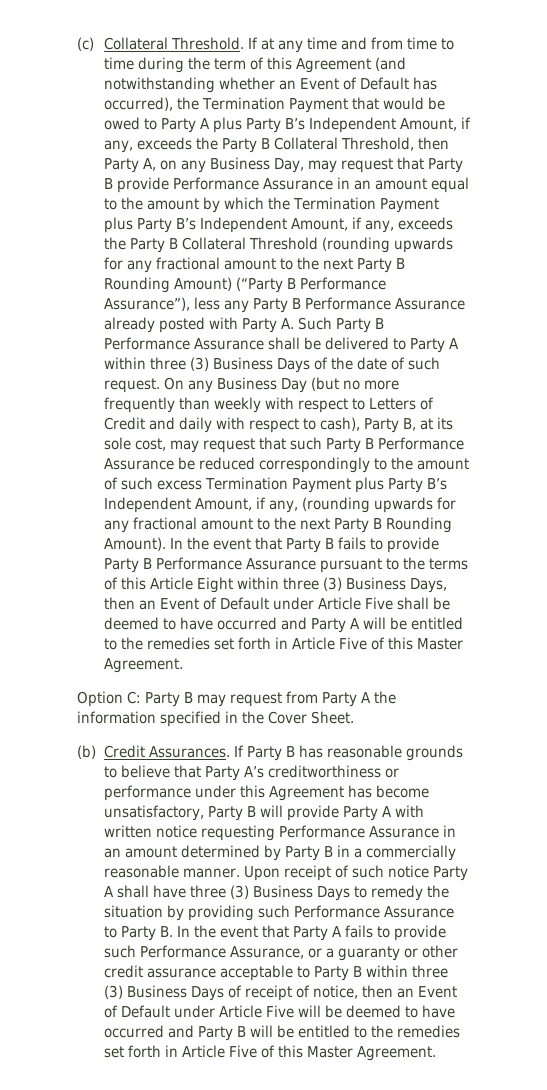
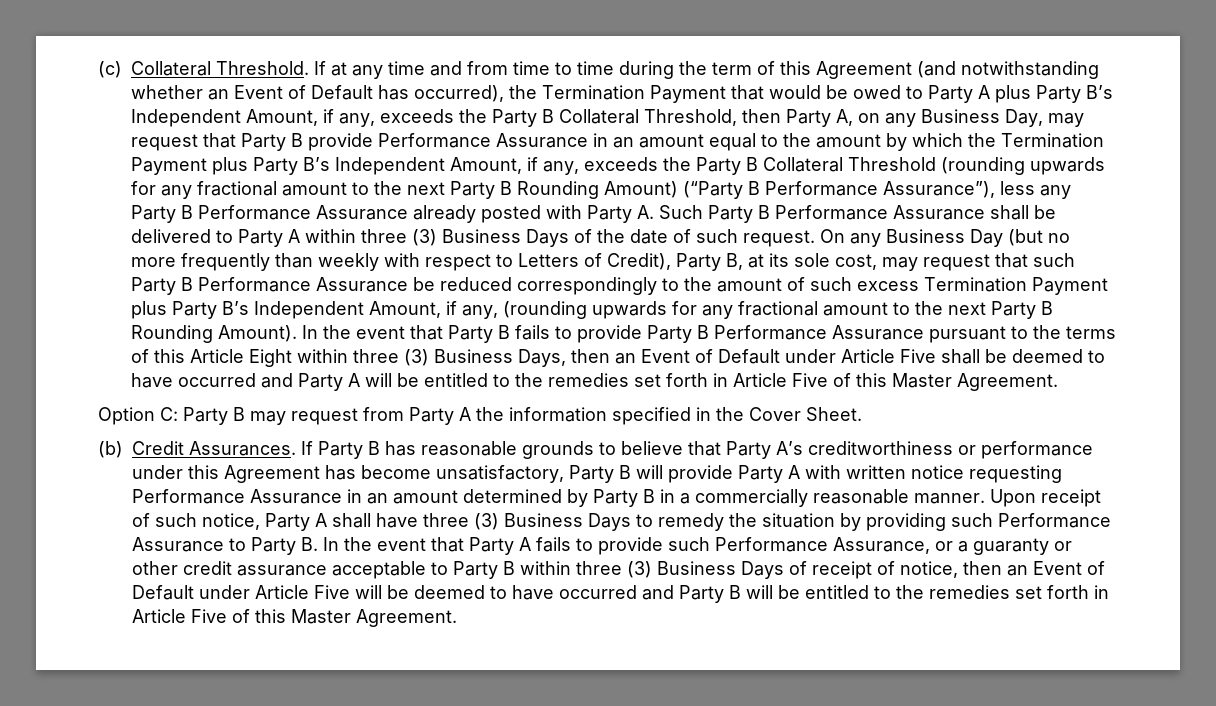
- On any Business Day (but no more frequently than weekly with respect to Letters of Credit and daily with respect to cash), Party B, at its sole cost, may request that such Party B Performance Assurance be reduced correspondingly to the amount of such excess Termination Payment plus Party B’s Independent Amount, if any, (rounding upwards for any fractional amount to the next Party B Rounding Amount).
+ On any Business Day (but no more frequently than weekly with respect to Letters of Credit), Party B, at its sole cost, may request that such Party B Performance Assurance be reduced correspondingly to the amount of such excess Termination Payment plus Party B’s Independent Amount, if any, (rounding upwards for any fractional amount to the next Party B Rounding Amount).
- Upon receipt of such notice Party A shall have three (3) Business Days to remedy the situation by providing such Performance Assurance to Party B. In the event that Party A fails to provide such Performance Assurance, or a guaranty or other credit assurance acceptable to Party B within three (3) Business Days of receipt of notice, then an Event of Default under Article Five will be deemed to have occurred and Party B will be entitled to the remedies set forth in Article Five of this Master Agreement.
+ Upon receipt of such notice, Party A shall have three (3) Business Days to remedy the situation by providing such Performance Assurance to Party B. In the event that Party A fails to provide such Performance Assurance, or a guaranty or other credit assurance acceptable to Party B within three (3) Business Days of receipt of notice, then an Event of Default under Article Five will be deemed to have occurred and Party B will be entitled to the remedies set forth in Article Five of this Master Agreement.

